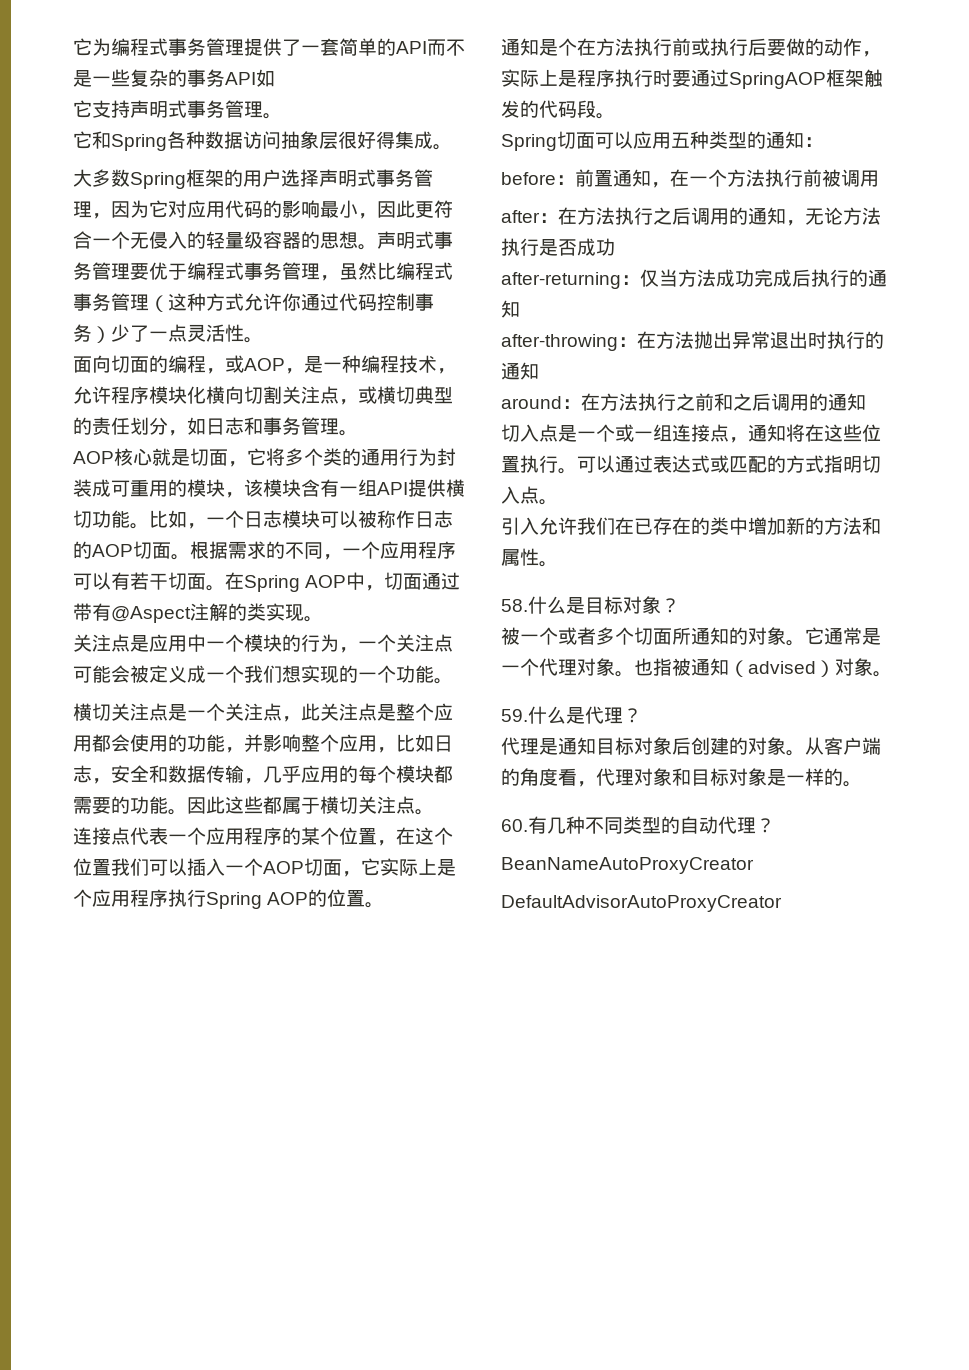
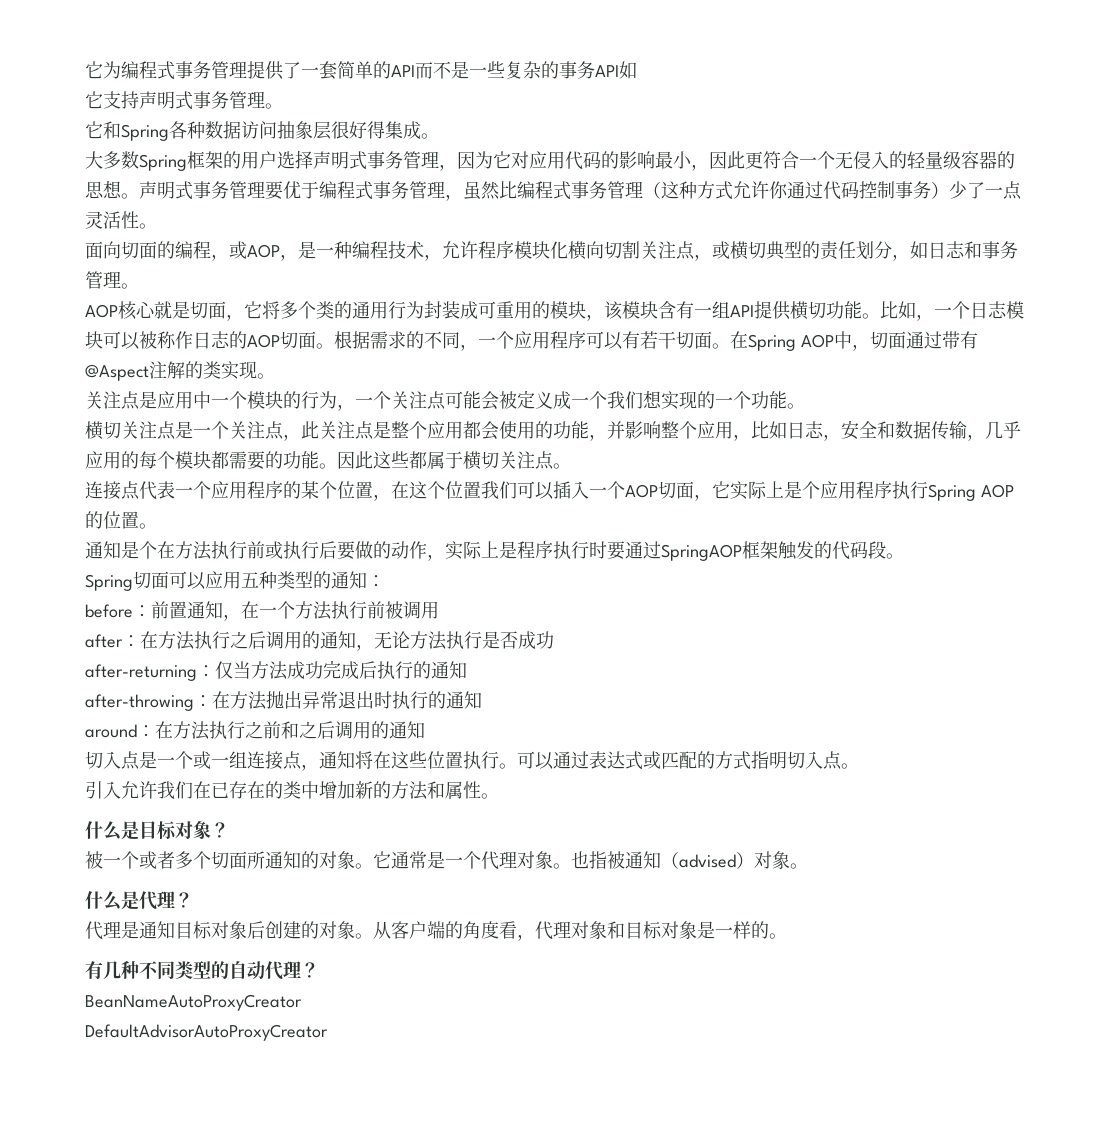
- 58.什么是目标对象？
+ 什么是目标对象？
- 59.什么是代理？
+ 什么是代理？
- 60.有几种不同类型的自动代理？
+ 有几种不同类型的自动代理？

